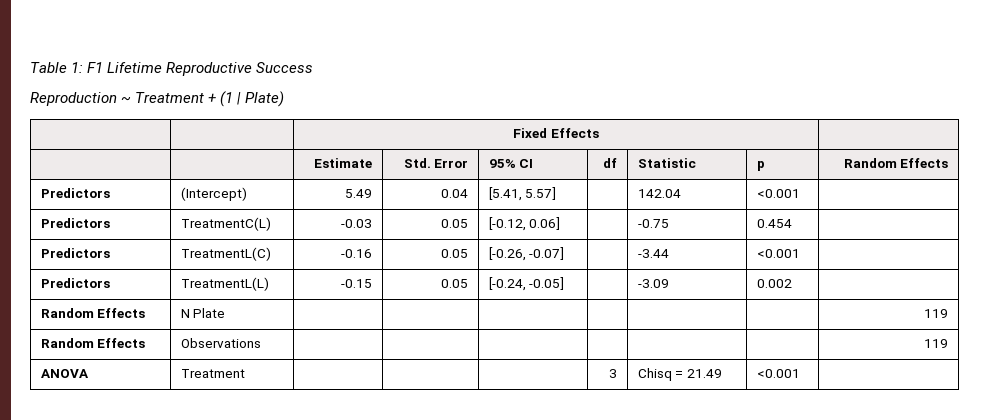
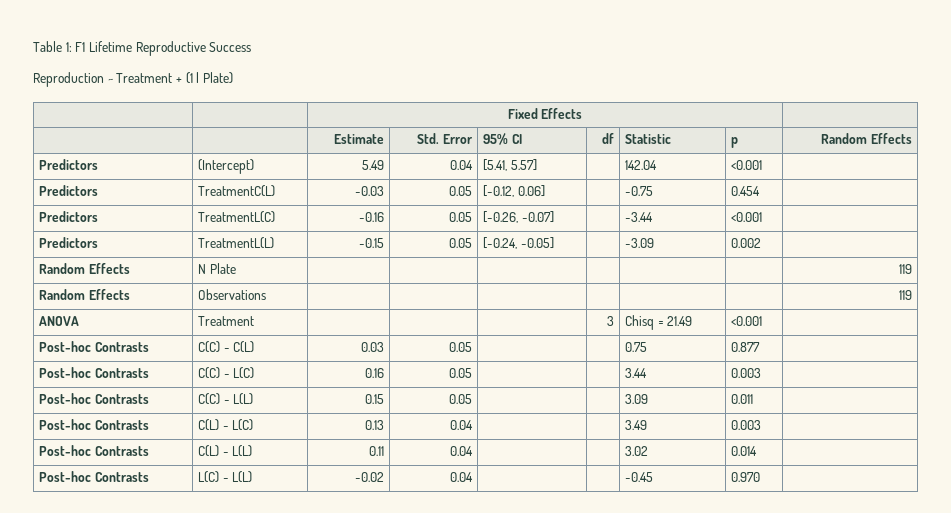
+ Post-hoc Contrasts | C(C) - C(L) | 0.03 | 0.05 | | | 0.75 | 0.877 |
+ Post-hoc Contrasts | C(C) - L(C) | 0.16 | 0.05 | | | 3.44 | 0.003 |
+ Post-hoc Contrasts | C(C) - L(L) | 0.15 | 0.05 | | | 3.09 | 0.011 |
+ Post-hoc Contrasts | C(L) - L(C) | 0.13 | 0.04 | | | 3.49 | 0.003 |
+ Post-hoc Contrasts | C(L) - L(L) | 0.11 | 0.04 | | | 3.02 | 0.014 |
+ Post-hoc Contrasts | L(C) - L(L) | -0.02 | 0.04 | | | -0.45 | 0.970 |

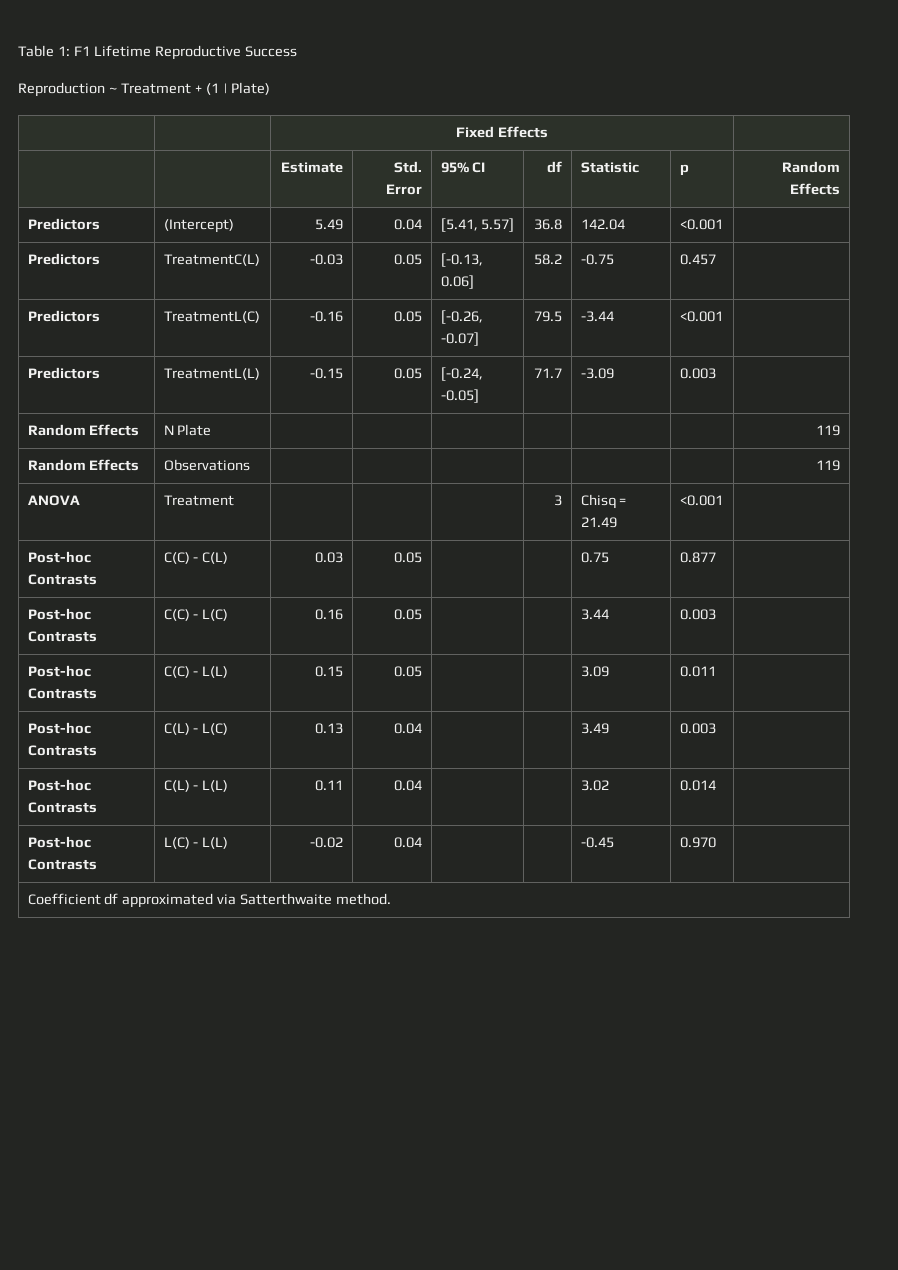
- Predictors | (Intercept) | 5.49 | 0.04 | [5.41, 5.57] | | 142.04 | <0.001 |
+ Predictors | (Intercept) | 5.49 | 0.04 | [5.41, 5.57] | 36.8 | 142.04 | <0.001 |
- Predictors | TreatmentC(L) | -0.03 | 0.05 | [-0.12, 0.06] | | -0.75 | 0.454 |
+ Predictors | TreatmentC(L) | -0.03 | 0.05 | [-0.13, 0.06] | 58.2 | -0.75 | 0.457 |
- Predictors | TreatmentL(C) | -0.16 | 0.05 | [-0.26, -0.07] | | -3.44 | <0.001 |
+ Predictors | TreatmentL(C) | -0.16 | 0.05 | [-0.26, -0.07] | 79.5 | -3.44 | <0.001 |
- Predictors | TreatmentL(L) | -0.15 | 0.05 | [-0.24, -0.05] | | -3.09 | 0.002 |
+ Predictors | TreatmentL(L) | -0.15 | 0.05 | [-0.24, -0.05] | 71.7 | -3.09 | 0.003 |
+ Coefficient df approximated via Satterthwaite method.

